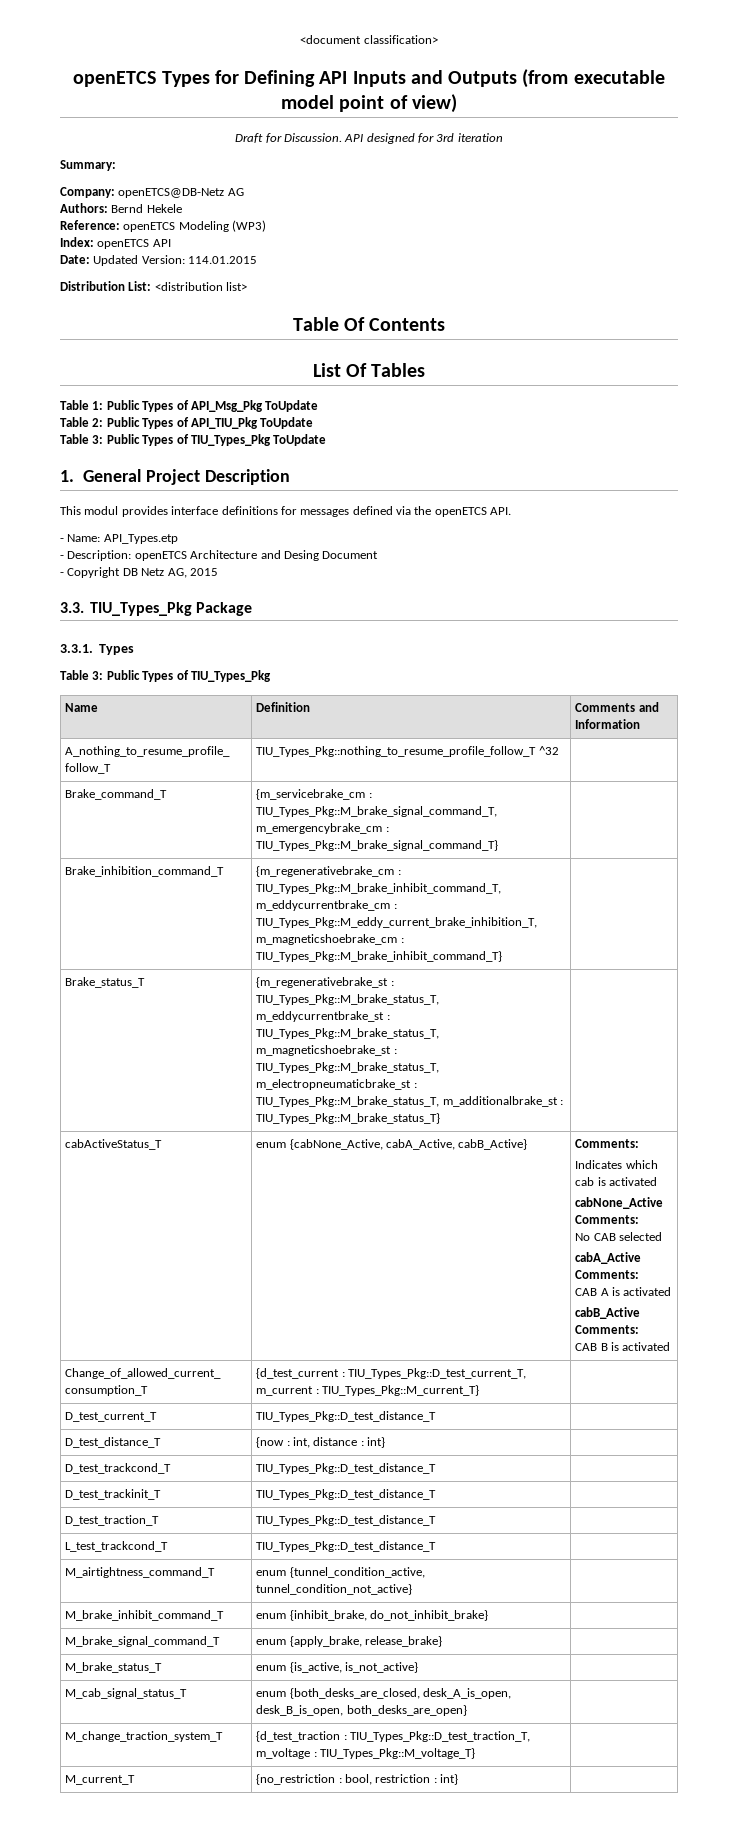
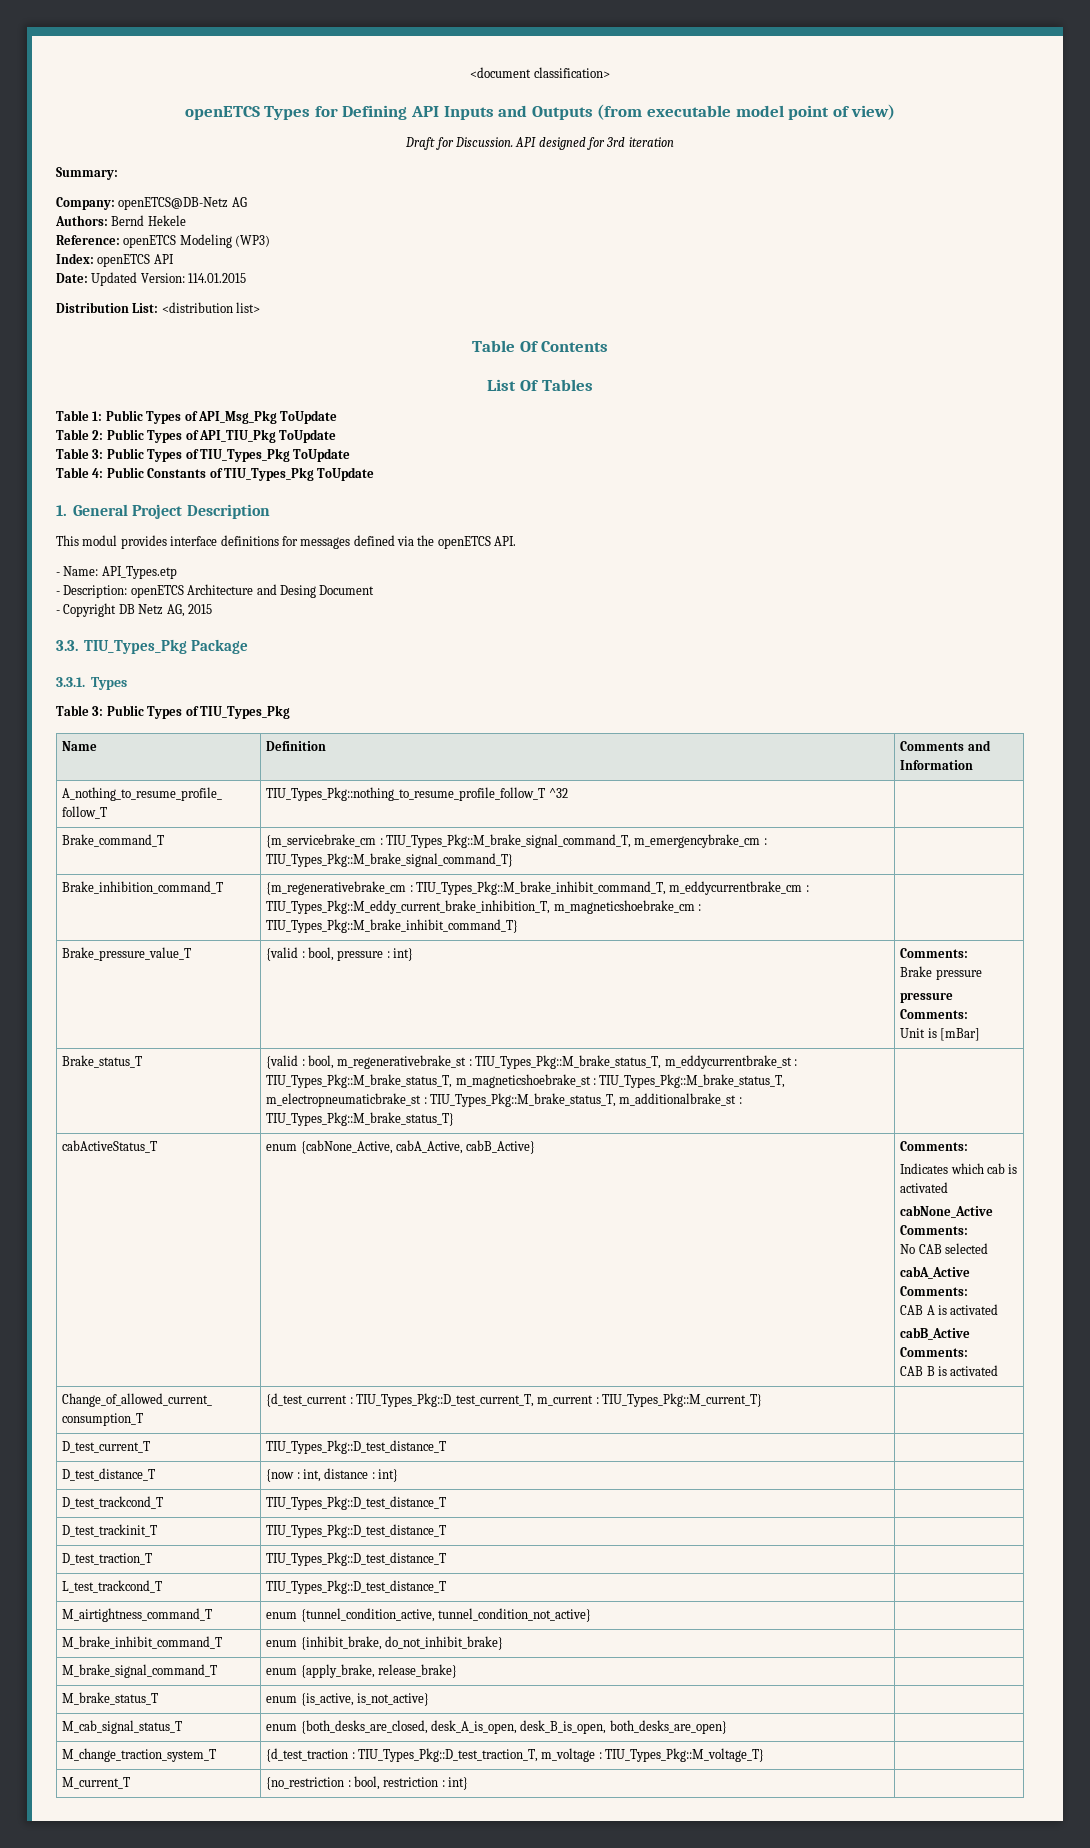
+ Table 4: Public Constants of TIU_Types_Pkg ToUpdate
- Brake_status_T | {m_regenerativebrake_st : TIU_Types_Pkg::M_brake_status_T, m_eddycurrentbrake_st : TIU_Types_Pkg::M_brake_status_T, m_magneticshoebrake_st : TIU_Types_Pkg::M_brake_status_T, m_electropneumaticbrake_st : TIU_Types_Pkg::M_brake_status_T, m_additionalbrake_st : TIU_Types_Pkg::M_brake_status_T} |
+ Brake_pressure_value_T | {valid : bool, pressure : int} | Comments:
+ Brake pressure
+ pressure Comments:
+ Unit is [mBar]
+ Brake_status_T | {valid : bool, m_regenerativebrake_st : TIU_Types_Pkg::M_brake_status_T, m_eddycurrentbrake_st : TIU_Types_Pkg::M_brake_status_T, m_magneticshoebrake_st : TIU_Types_Pkg::M_brake_status_T, m_electropneumaticbrake_st : TIU_Types_Pkg::M_brake_status_T, m_additionalbrake_st : TIU_Types_Pkg::M_brake_status_T} |

